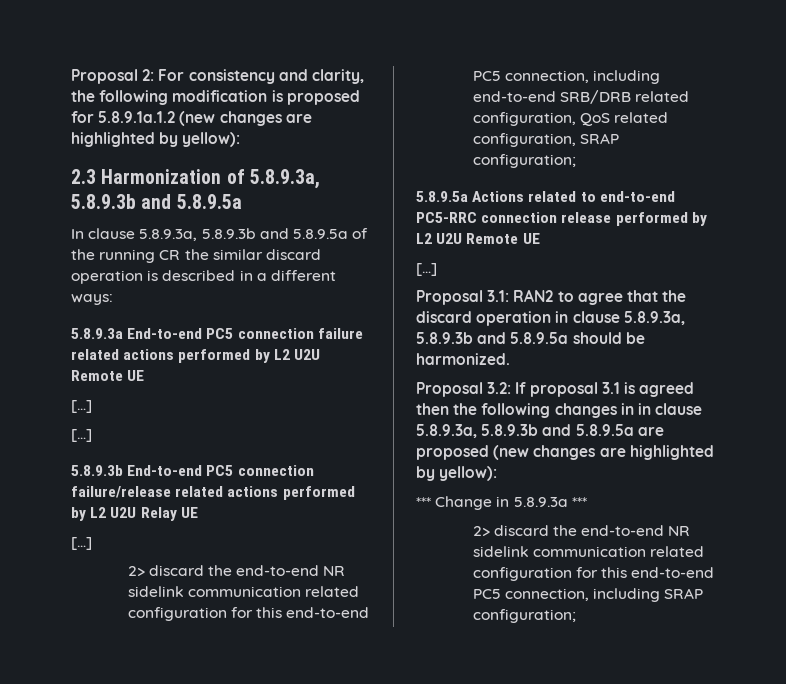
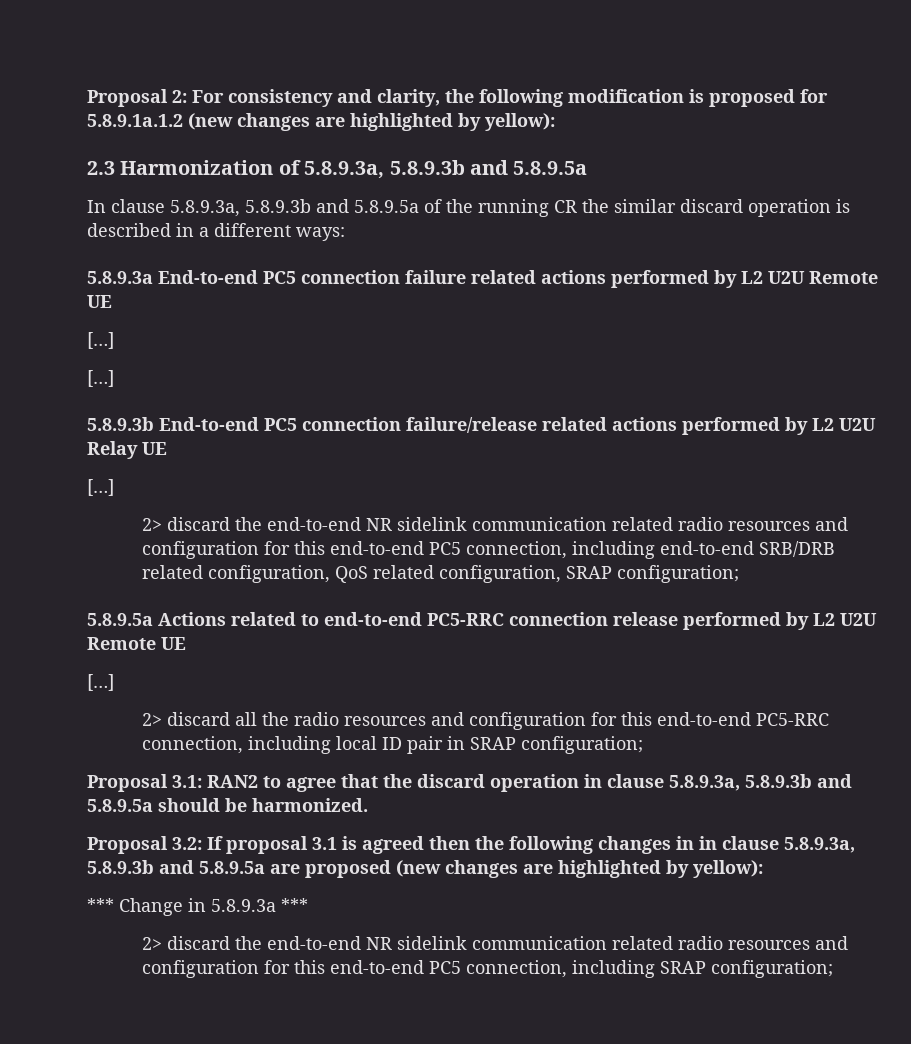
- 2> discard the end-to-end NR sidelink communication related configuration for this end-to-end PC5 connection, including end-to-end SRB/DRB related configuration, QoS related configuration, SRAP configuration;
+ 2> discard the end-to-end NR sidelink communication related radio resources and configuration for this end-to-end PC5 connection, including end-to-end SRB/DRB related configuration, QoS related configuration, SRAP configuration;
+ 2> discard all the radio resources and configuration for this end-to-end PC5-RRC connection, including local ID pair in SRAP configuration;
- 2> discard the end-to-end NR sidelink communication related configuration for this end-to-end PC5 connection, including SRAP configuration;
+ 2> discard the end-to-end NR sidelink communication related radio resources and configuration for this end-to-end PC5 connection, including SRAP configuration;

